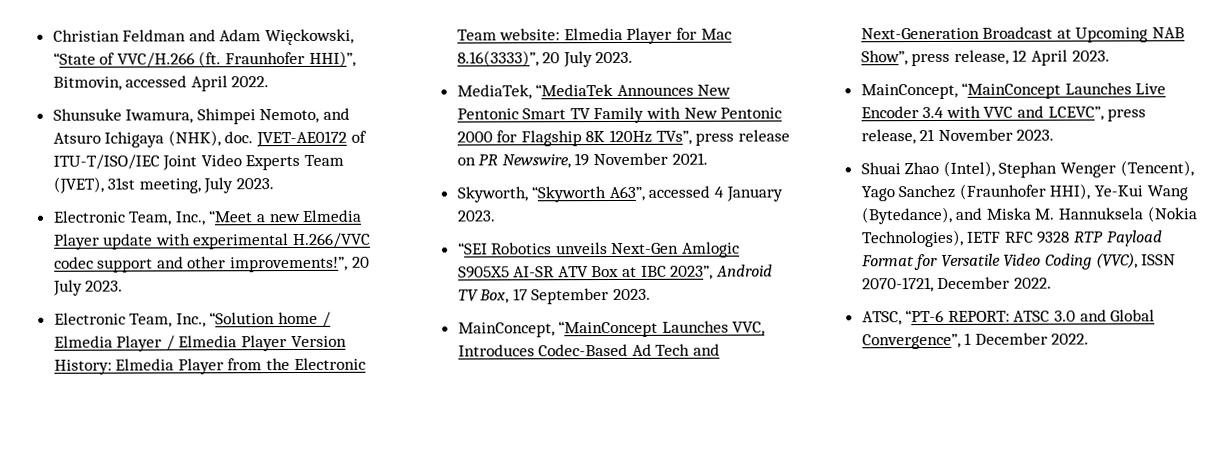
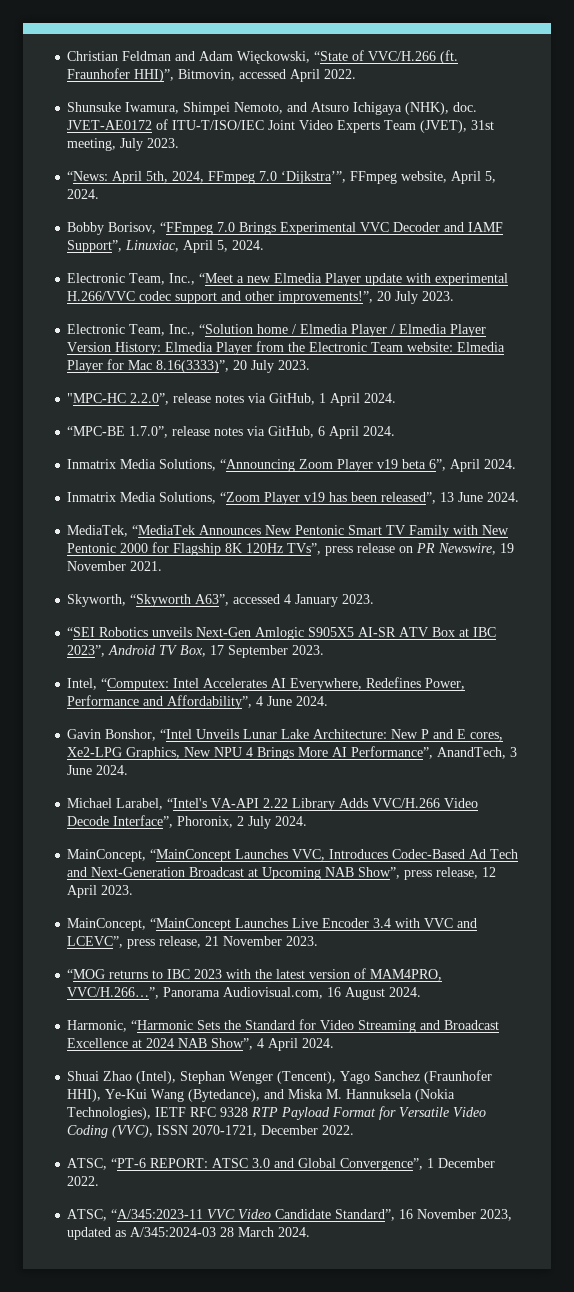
+ “News: April 5th, 2024, FFmpeg 7.0 ‘Dijkstra’”, FFmpeg website, April 5, 2024.
+ Bobby Borisov, “FFmpeg 7.0 Brings Experimental VVC Decoder and IAMF Support”, Linuxiac, April 5, 2024.
+ "MPC-HC 2.2.0”, release notes via GitHub, 1 April 2024.
+ “MPC-BE 1.7.0”, release notes via GitHub, 6 April 2024.
+ Inmatrix Media Solutions, “Announcing Zoom Player v19 beta 6”, April 2024.
+ Inmatrix Media Solutions, “Zoom Player v19 has been released”, 13 June 2024.
+ Intel, “Computex: Intel Accelerates AI Everywhere, Redefines Power, Performance and Affordability”, 4 June 2024.
+ Gavin Bonshor, “Intel Unveils Lunar Lake Architecture: New P and E cores, Xe2-LPG Graphics, New NPU 4 Brings More AI Performance”, AnandTech, 3 June 2024.
+ Michael Larabel, “Intel's VA-API 2.22 Library Adds VVC/H.266 Video Decode Interface”, Phoronix, 2 July 2024.
+ “MOG returns to IBC 2023 with the latest version of MAM4PRO, VVC/H.266…”, Panorama Audiovisual.com, 16 August 2024.
+ Harmonic, “Harmonic Sets the Standard for Video Streaming and Broadcast Excellence at 2024 NAB Show”, 4 April 2024.
+ ATSC, “A/345:2023-11 VVC Video Candidate Standard”, 16 November 2023, updated as A/345:2024-03 28 March 2024.

